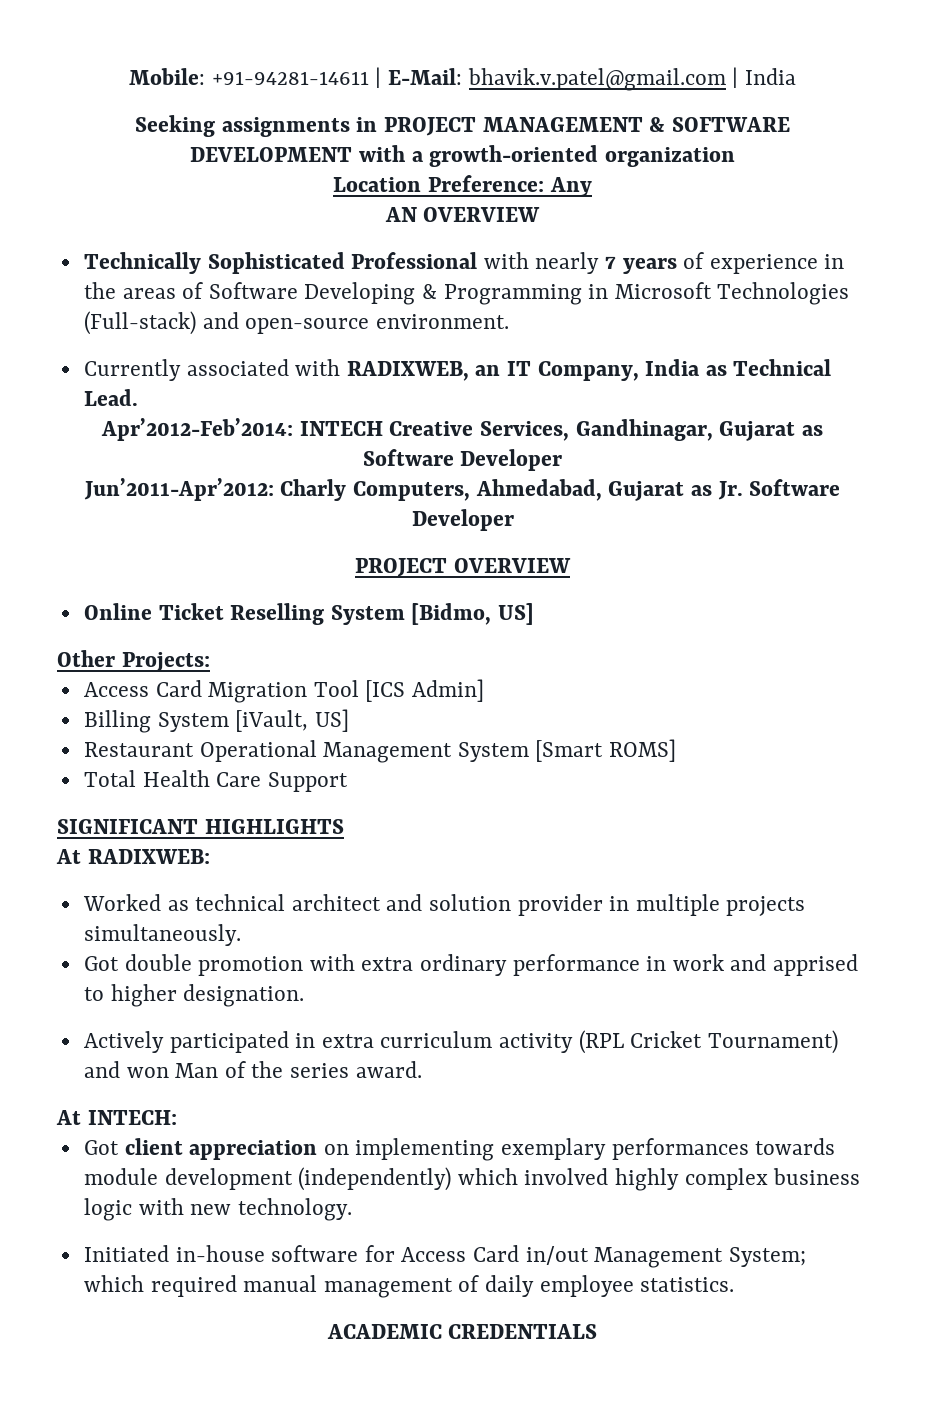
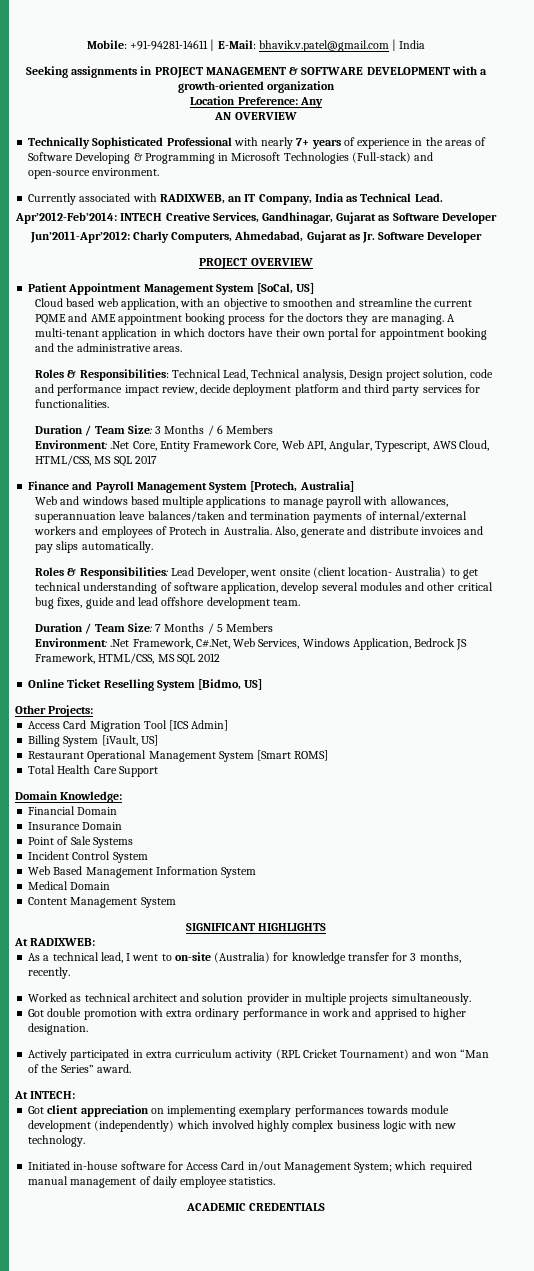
- Technically Sophisticated Professional with nearly 7 years of experience in the areas of Software Developing & Programming in Microsoft Technologies (Full-stack) and open-source environment.
+ Technically Sophisticated Professional with nearly 7+ years of experience in the areas of Software Developing & Programming in Microsoft Technologies (Full-stack) and open-source environment.
+ Patient Appointment Management System [SoCal, US]
+ Cloud based web application, with an objective to smoothen and streamline the current PQME and AME appointment booking process for the doctors they are managing. A multi-tenant application in which doctors have their own portal for appointment booking and the administrative areas.
+ Roles & Responsibilities: Technical Lead, Technical analysis, Design project solution, code and performance impact review, decide deployment platform and third party services for functionalities.
+ Duration / Team Size: 3 Months / 6 Members
+ Environment: .Net Core, Entity Framework Core, Web API, Angular, Typescript, AWS Cloud, HTML/CSS, MS SQL 2017
+ Finance and Payroll Management System [Protech, Australia]
+ Web and windows based multiple applications to manage payroll with allowances, superannuation leave balances/taken and termination payments of internal/external workers and employees of Protech in Australia. Also, generate and distribute invoices and pay slips automatically.
+ Roles & Responsibilities: Lead Developer, went onsite (client location- Australia) to get technical understanding of software application, develop several modules and other critical bug fixes, guide and lead offshore development team.
+ Duration / Team Size: 7 Months / 5 Members
+ Environment: .Net Framework, C#.Net, Web Services, Windows Application, Bedrock JS Framework, HTML/CSS, MS SQL 2012
+ Domain Knowledge:
+ Financial Domain
+ Insurance Domain
+ Point of Sale Systems
+ Incident Control System
+ Web Based Management Information System
+ Medical Domain
+ Content Management System
  SIGNIFICANT HIGHLIGHTS
  At RADIXWEB:
+ As a technical lead, I went to on-site (Australia) for knowledge transfer for 3 months, recently.
- Actively participated in extra curriculum activity (RPL Cricket Tournament) and won Man of the series award.
+ Actively participated in extra curriculum activity (RPL Cricket Tournament) and won “Man of the Series” award.

